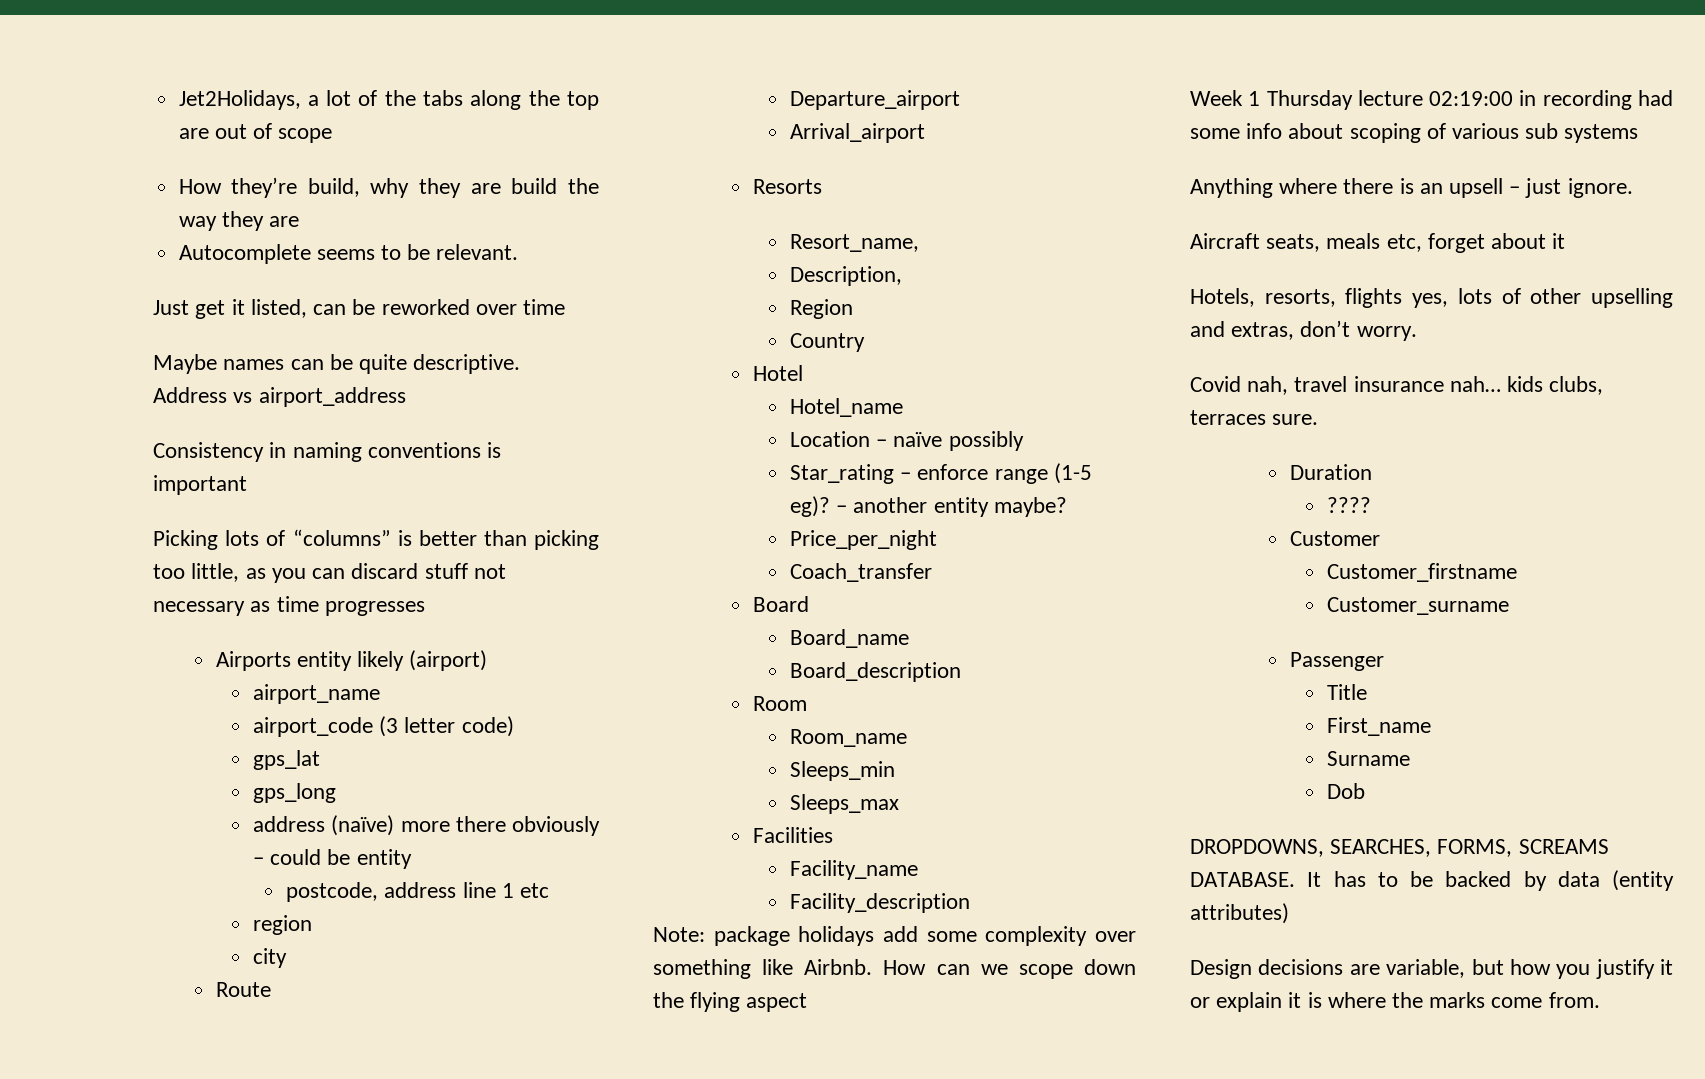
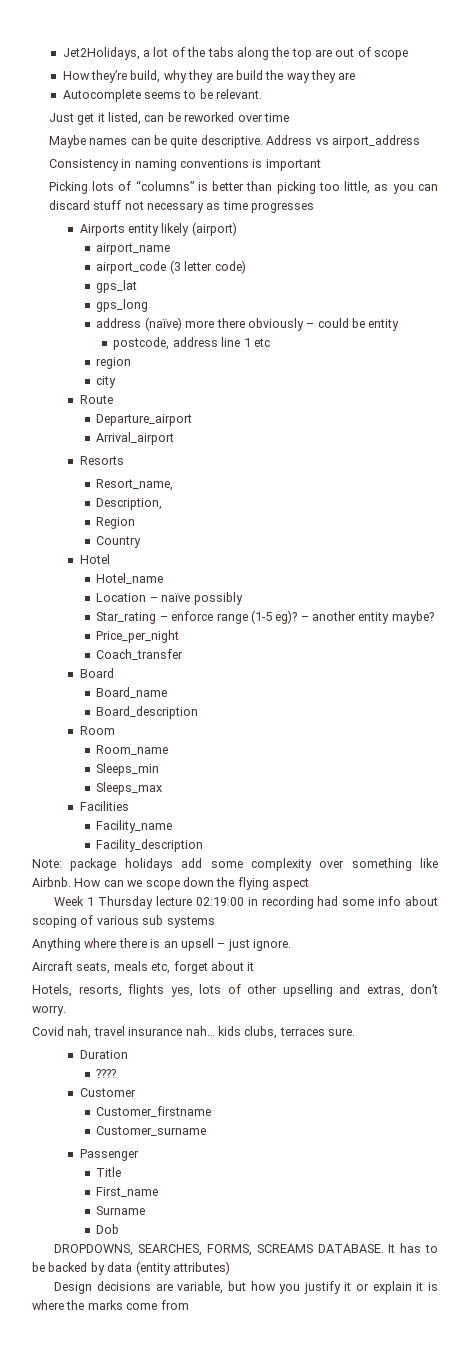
- Design decisions are variable, but how you justify it or explain it is where the marks come from.
+ Design decisions are variable, but how you justify it or explain it is where the marks come from

